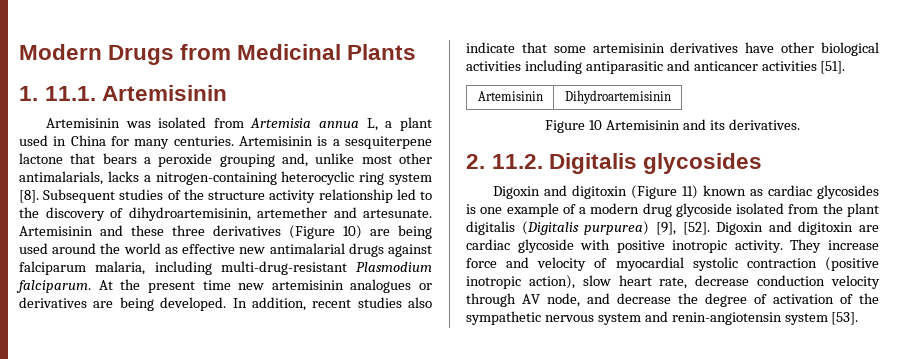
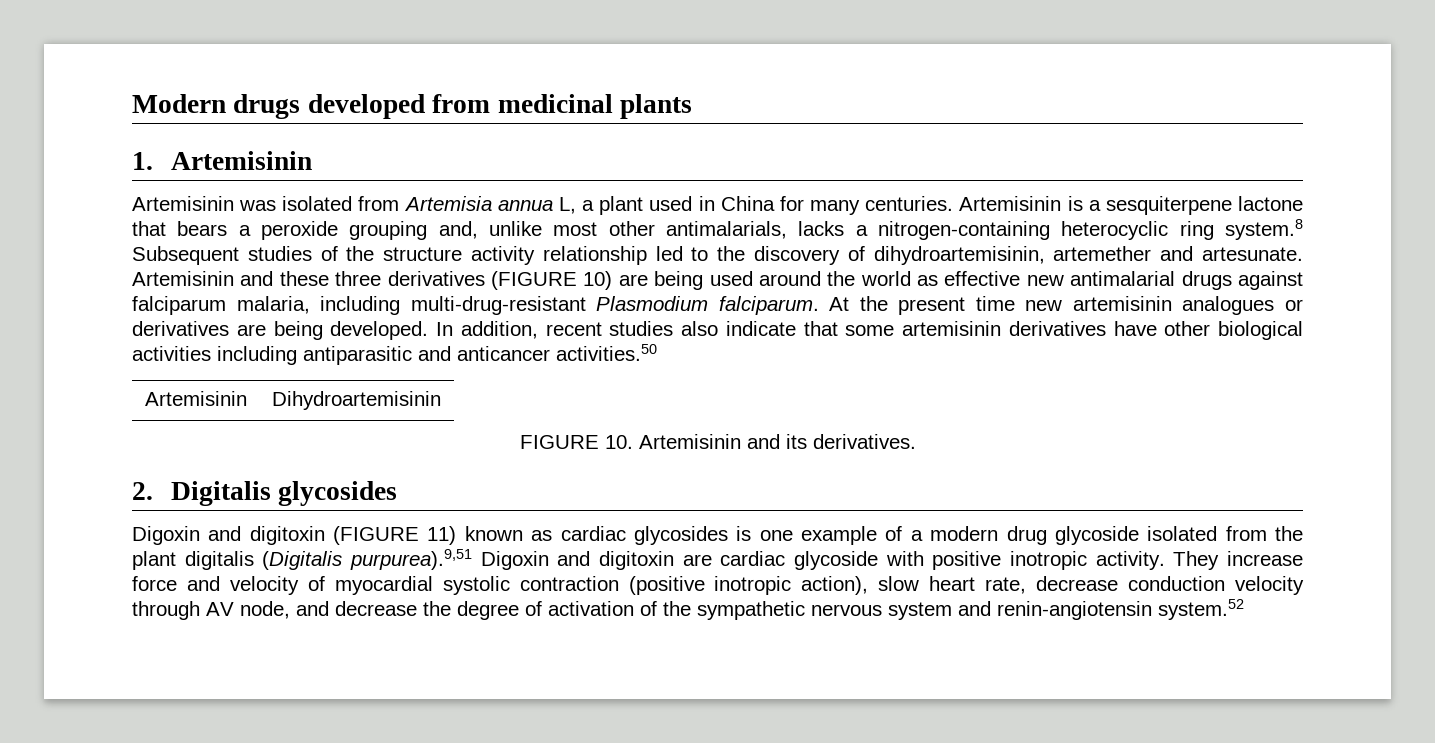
- Modern Drugs from Medicinal Plants
+ Modern drugs developed from medicinal plants
- 1. 11.1. Artemisinin
+ 1. Artemisinin
- Artemisinin is a sesquiterpene lactone that bears a peroxide grouping and, unlike most other antimalarials, lacks a nitrogen-containing heterocyclic ring system [8]. Subsequent studies of the structure activity relationship led to the discovery of dihydroartemisinin, artemether and artesunate.
+ Artemisinin is a sesquiterpene lactone that bears a peroxide grouping and, unlike most other antimalarials, lacks a nitrogen-containing heterocyclic ring system.8 Subsequent studies of the structure activity relationship led to the discovery of dihydroartemisinin, artemether and artesunate.
- Artemisinin and these three derivatives (Figure 10) are being used around the world as effective new antimalarial drugs against falciparum malaria, including multi-drug-resistant Plasmodium falciparum.
+ Artemisinin and these three derivatives (FIGURE 10) are being used around the world as effective new antimalarial drugs against falciparum malaria, including multi-drug-resistant Plasmodium falciparum.
- In addition, recent studies also indicate that some artemisinin derivatives have other biological activities including antiparasitic and anticancer activities [51].
+ In addition, recent studies also indicate that some artemisinin derivatives have other biological activities including antiparasitic and anticancer activities.50
- Figure 10 Artemisinin and its derivatives.
+ FIGURE 10. Artemisinin and its derivatives.
- 2. 11.2. Digitalis glycosides
+ 2. Digitalis glycosides
- Digoxin and digitoxin (Figure 11) known as cardiac glycosides is one example of a modern drug glycoside isolated from the plant digitalis (Digitalis purpurea) [9], [52]. Digoxin and digitoxin are cardiac glycoside with positive inotropic activity.
+ Digoxin and digitoxin (FIGURE 11) known as cardiac glycosides is one example of a modern drug glycoside isolated from the plant digitalis (Digitalis purpurea).9,51 Digoxin and digitoxin are cardiac glycoside with positive inotropic activity.
- They increase force and velocity of myocardial systolic contraction (positive inotropic action), slow heart rate, decrease conduction velocity through AV node, and decrease the degree of activation of the sympathetic nervous system and renin-angiotensin system [53].
+ They increase force and velocity of myocardial systolic contraction (positive inotropic action), slow heart rate, decrease conduction velocity through AV node, and decrease the degree of activation of the sympathetic nervous system and renin-angiotensin system.52

